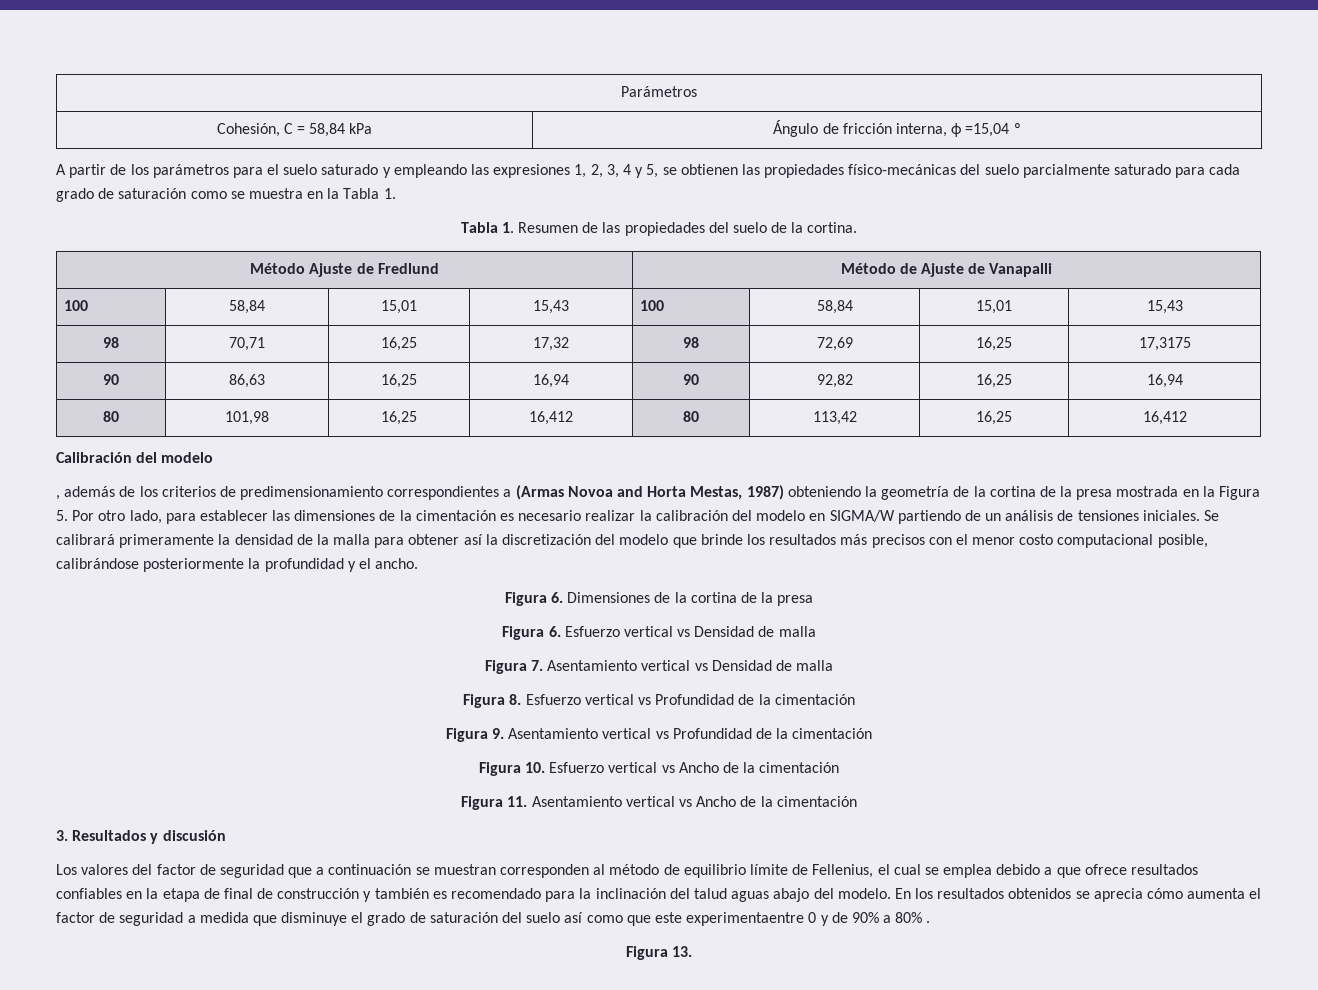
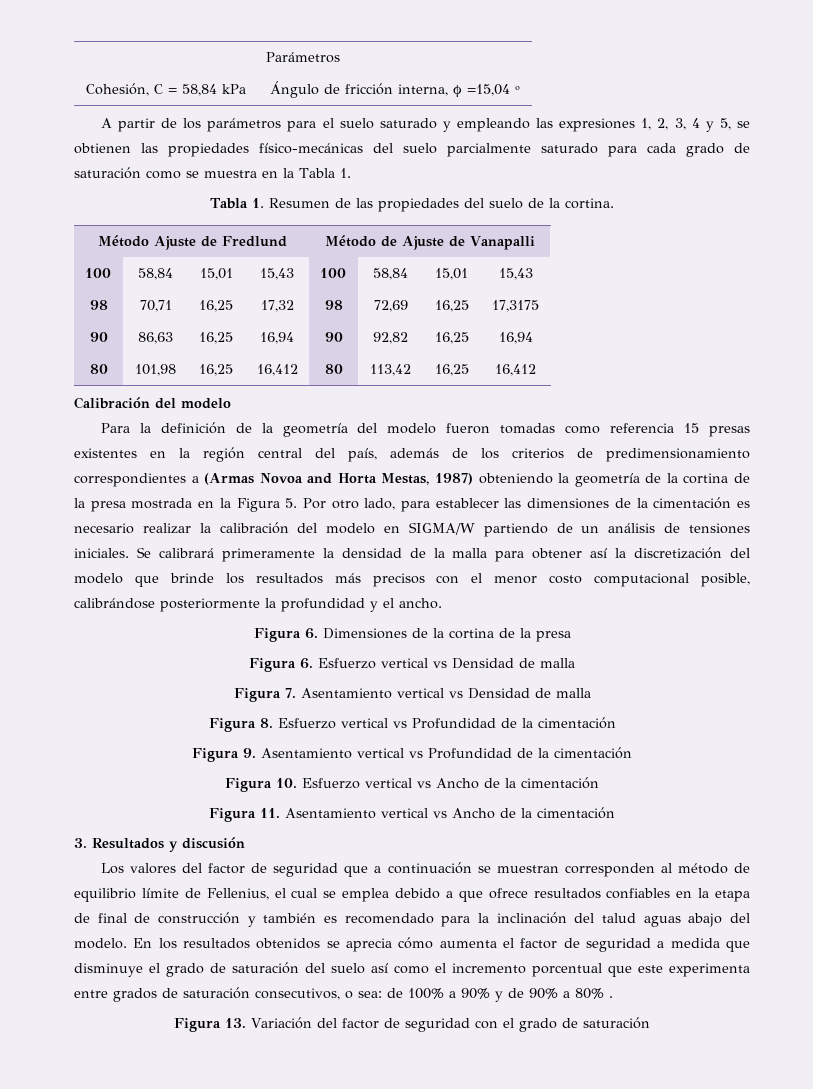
- , además de los criterios de predimensionamiento correspondientes a (Armas Novoa and Horta Mestas, 1987) obteniendo la geometría de la cortina de la presa mostrada en la Figura 5. Por otro lado, para establecer las dimensiones de la cimentación es necesario realizar la calibración del modelo en SIGMA/W partiendo de un análisis de tensiones iniciales.
+ Para la definición de la geometría del modelo fueron tomadas como referencia 15 presas existentes en la región central del país, además de los criterios de predimensionamiento correspondientes a (Armas Novoa and Horta Mestas, 1987) obteniendo la geometría de la cortina de la presa mostrada en la Figura 5. Por otro lado, para establecer las dimensiones de la cimentación es necesario realizar la calibración del modelo en SIGMA/W partiendo de un análisis de tensiones iniciales.
- En los resultados obtenidos se aprecia cómo aumenta el factor de seguridad a medida que disminuye el grado de saturación del suelo así como que este experimentaentre 0 y de 90% a 80% .
+ En los resultados obtenidos se aprecia cómo aumenta el factor de seguridad a medida que disminuye el grado de saturación del suelo así como el incremento porcentual que este experimenta entre grados de saturación consecutivos, o sea: de 100% a 90% y de 90% a 80% .
- Figura 13.
+ Figura 13. Variación del factor de seguridad con el grado de saturación

